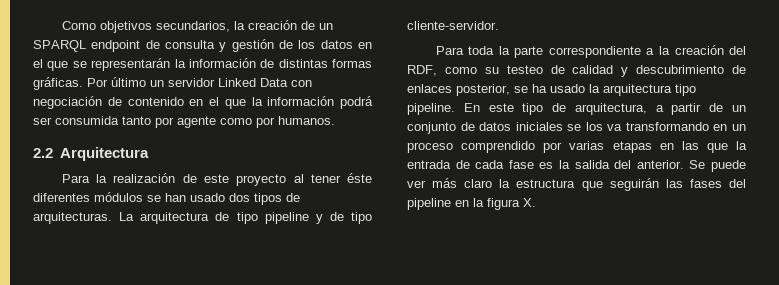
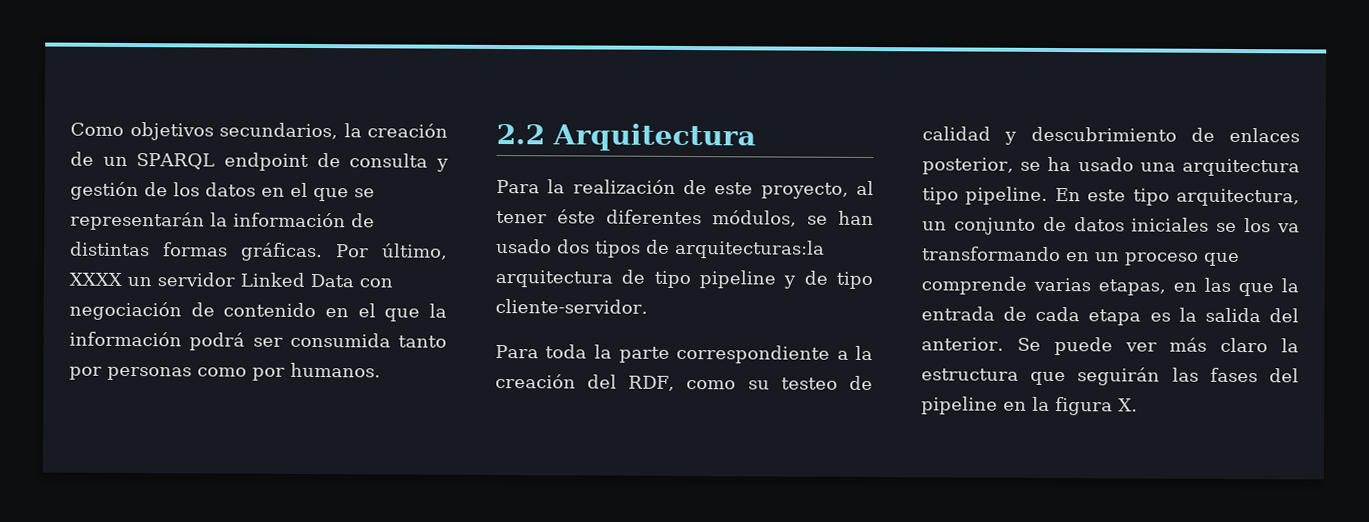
- Por último un servidor Linked Data con negociación de contenido en el que la información podrá ser consumida tanto por agente como por humanos.
+ Por último, XXXX un servidor Linked Data con negociación de contenido en el que la información podrá ser consumida tanto por personas como por humanos.
- Para la realización de este proyecto al tener éste diferentes módulos se han usado dos tipos de arquitecturas. La arquitectura de tipo pipeline y de tipo cliente-servidor.
+ Para la realización de este proyecto, al tener éste diferentes módulos, se han usado dos tipos de arquitecturas:la arquitectura de tipo pipeline y de tipo cliente-servidor.
- Para toda la parte correspondiente a la creación del RDF, como su testeo de calidad y descubrimiento de enlaces posterior, se ha usado la arquitectura tipo pipeline.
+ Para toda la parte correspondiente a la creación del RDF, como su testeo de calidad y descubrimiento de enlaces posterior, se ha usado una arquitectura tipo pipeline.
- En este tipo de arquitectura, a partir de un conjunto de datos iniciales se los va transformando en un proceso comprendido por varias etapas en las que la entrada de cada fase es la salida del anterior.
+ En este tipo arquitectura, un conjunto de datos iniciales se los va transformando en un proceso que comprende varias etapas, en las que la entrada de cada etapa es la salida del anterior.

